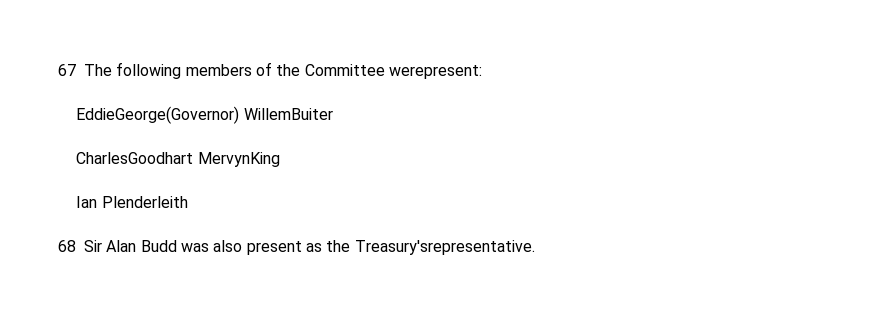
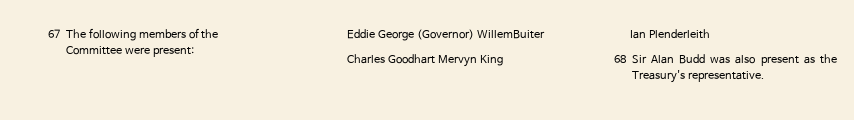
- 67 The following members of the Committee werepresent:
- EddieGeorge(Governor) WillemBuiter
- CharlesGoodhart MervynKing
+ 67 The following members of the Committee were present:
+ Eddie George (Governor) WillemBuiter
+ Charles Goodhart Mervyn King
- 68 Sir Alan Budd was also present as the Treasury'srepresentative.
+ 68 Sir Alan Budd was also present as the Treasury's representative.

